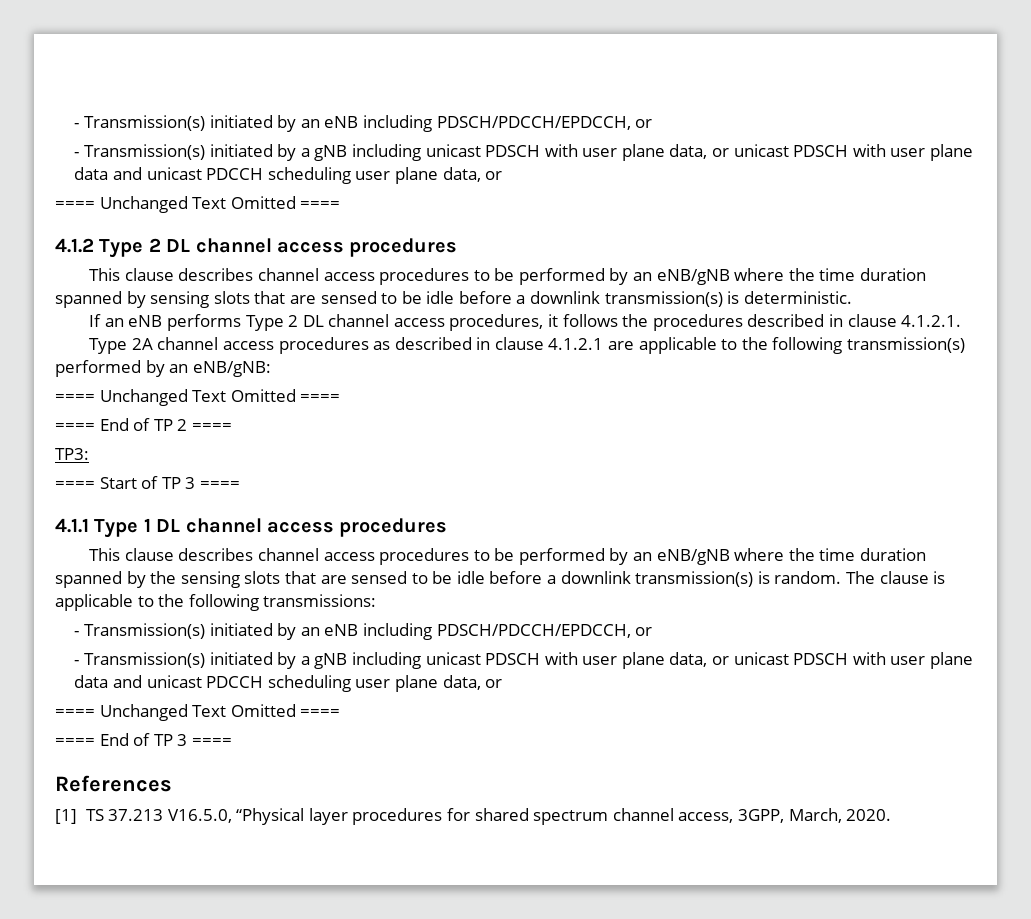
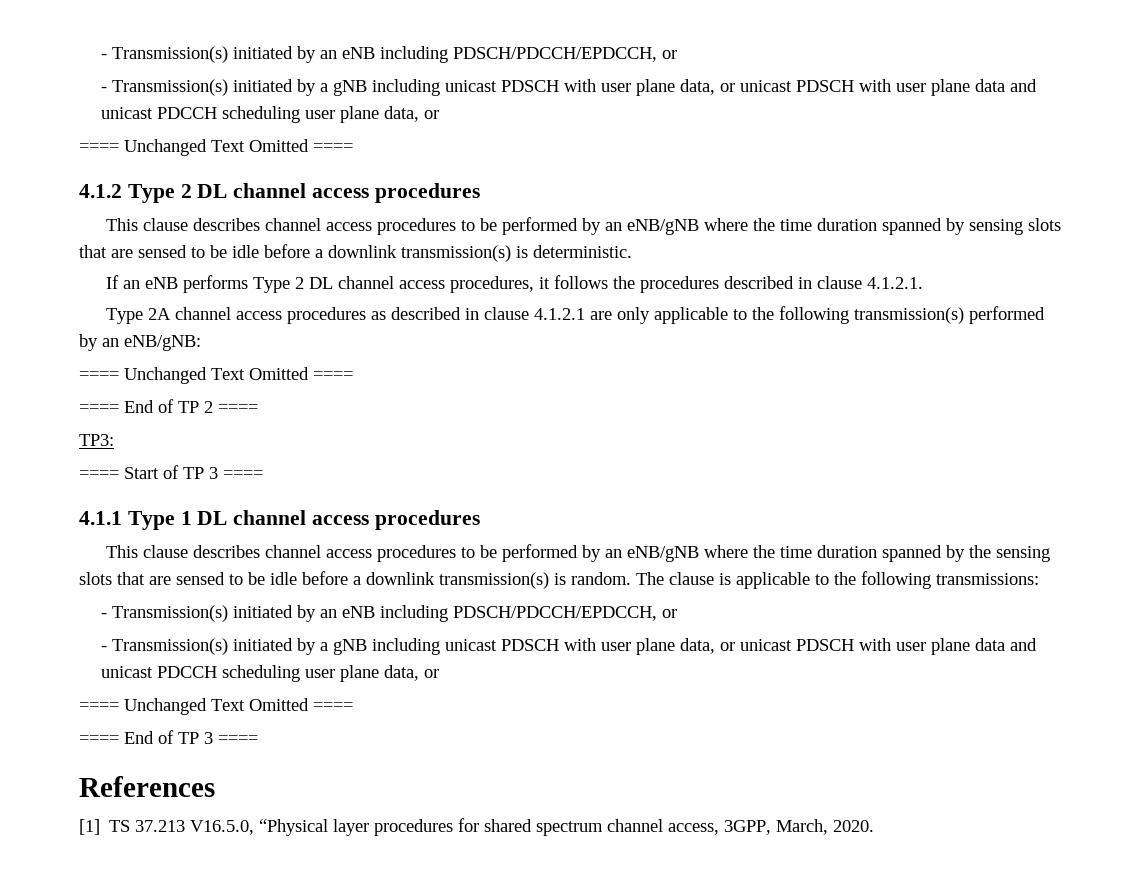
- Type 2A channel access procedures as described in clause 4.1.2.1 are applicable to the following transmission(s) performed by an eNB/gNB:
+ Type 2A channel access procedures as described in clause 4.1.2.1 are only applicable to the following transmission(s) performed by an eNB/gNB:

